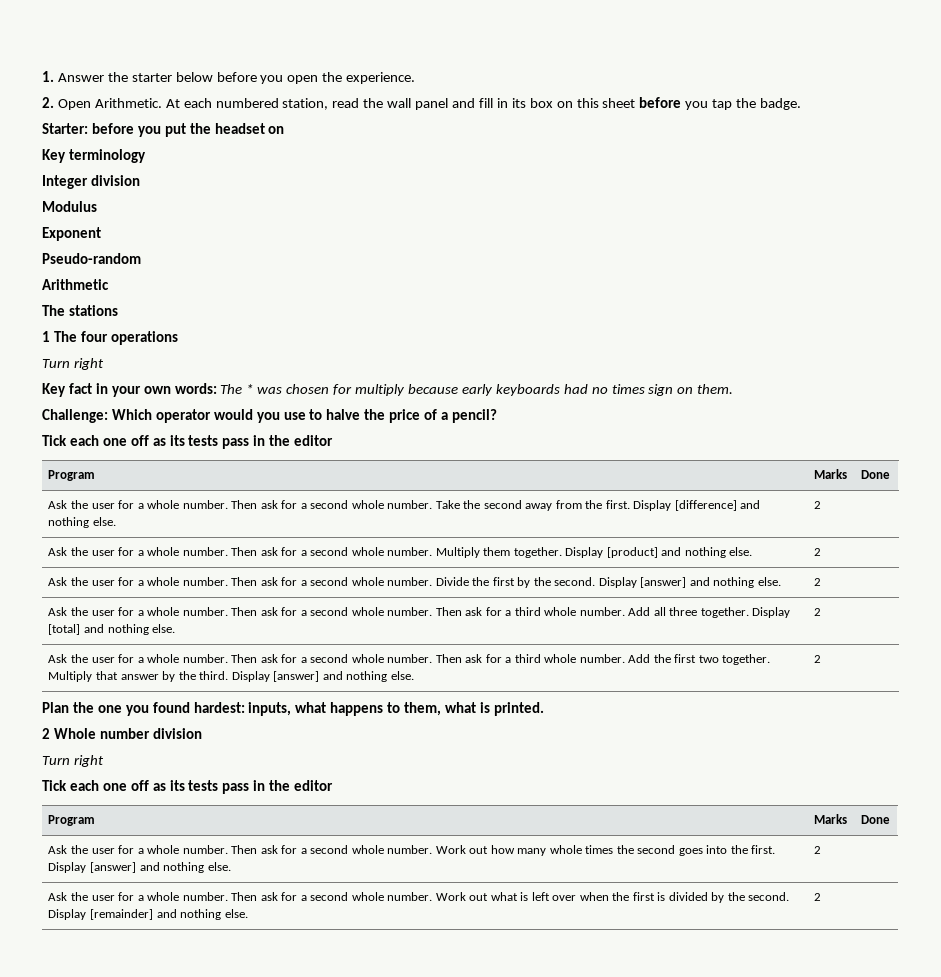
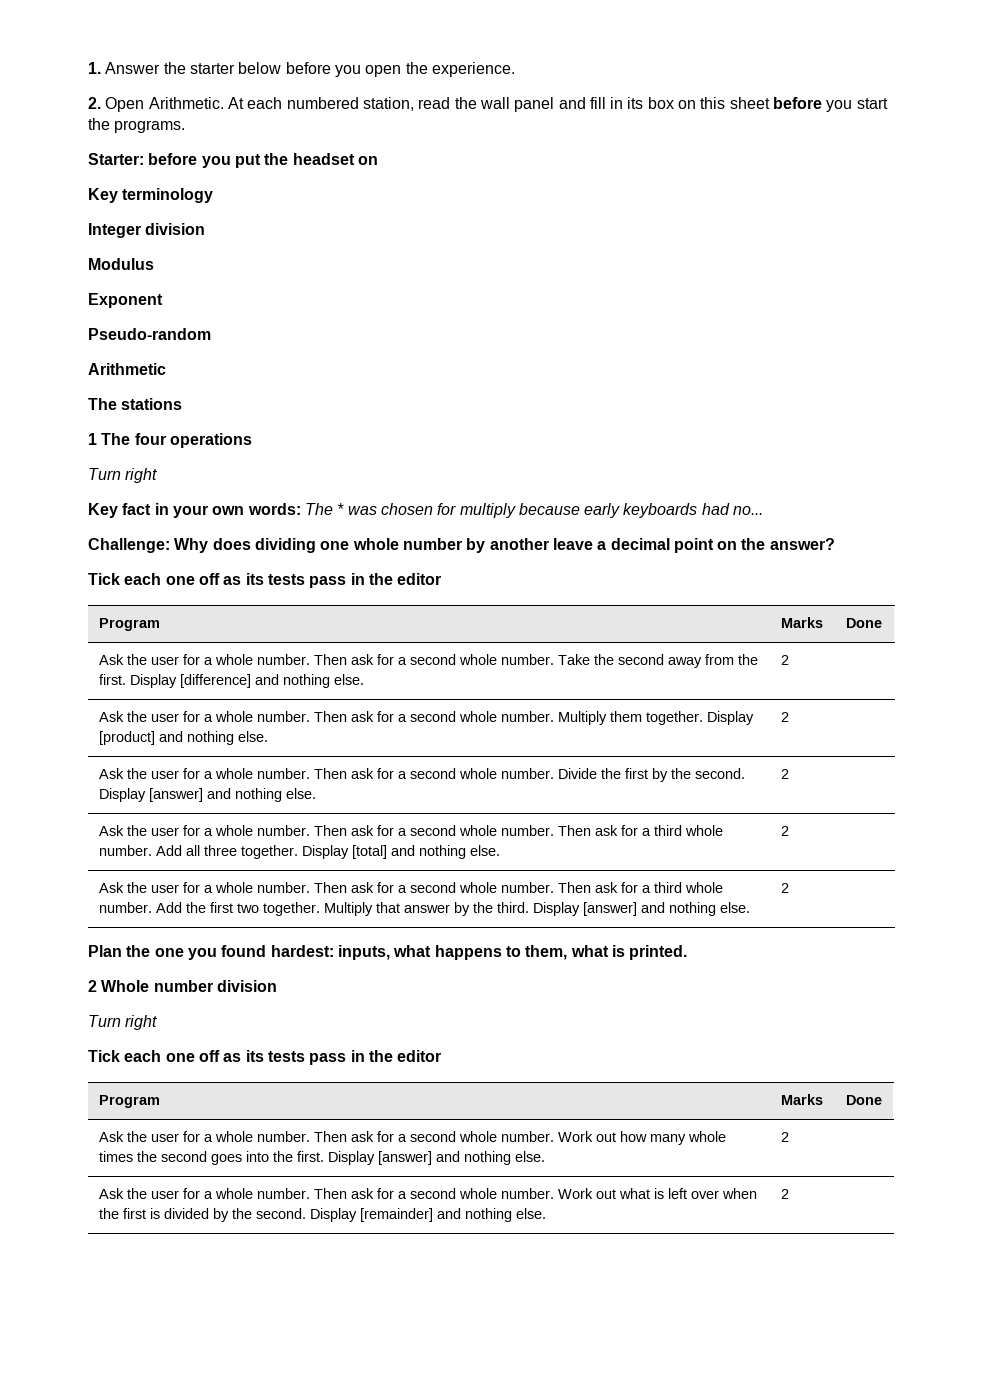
- At each numbered station, read the wall panel and fill in its box on this sheet before you tap the badge.
+ At each numbered station, read the wall panel and fill in its box on this sheet before you start the programs.
- Key fact in your own words: The * was chosen for multiply because early keyboards had no times sign on them.
- Challenge: Which operator would you use to halve the price of a pencil?
+ Key fact in your own words: The * was chosen for multiply because early keyboards had no...
+ Challenge: Why does dividing one whole number by another leave a decimal point on the answer?

